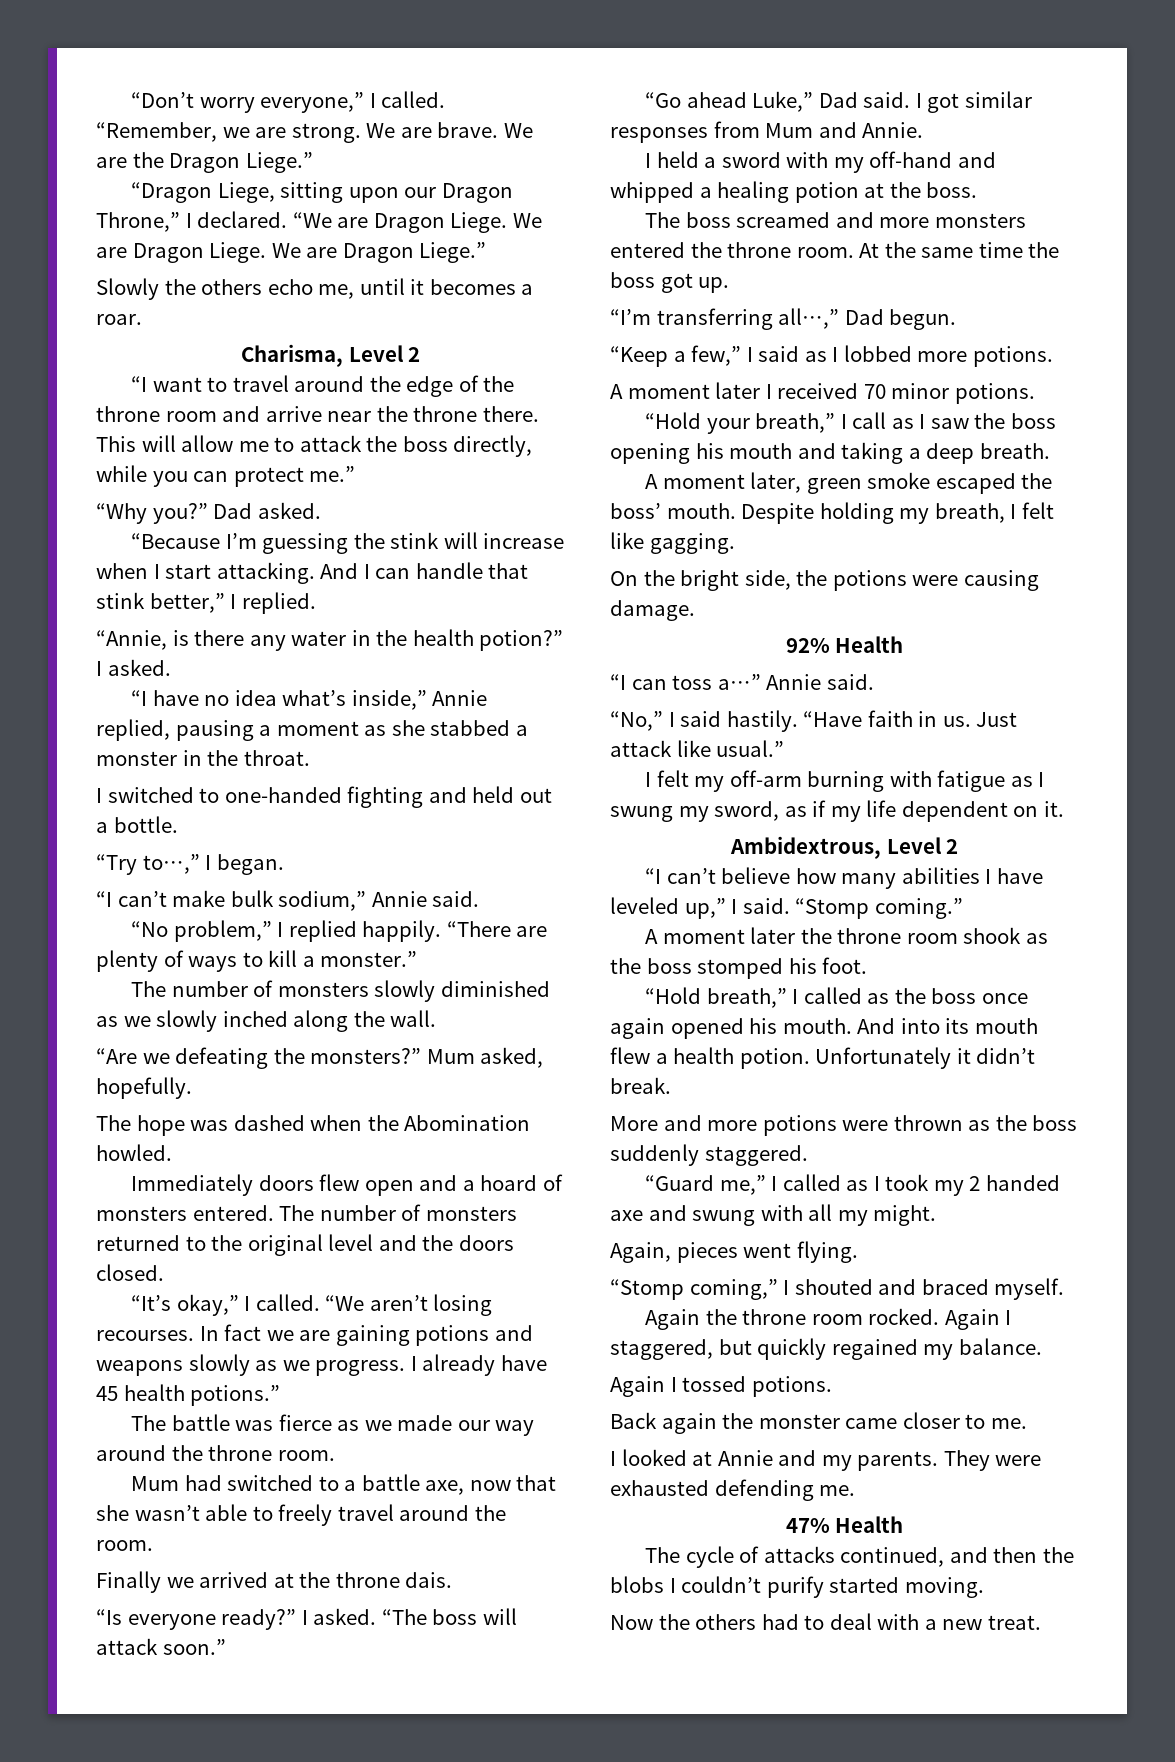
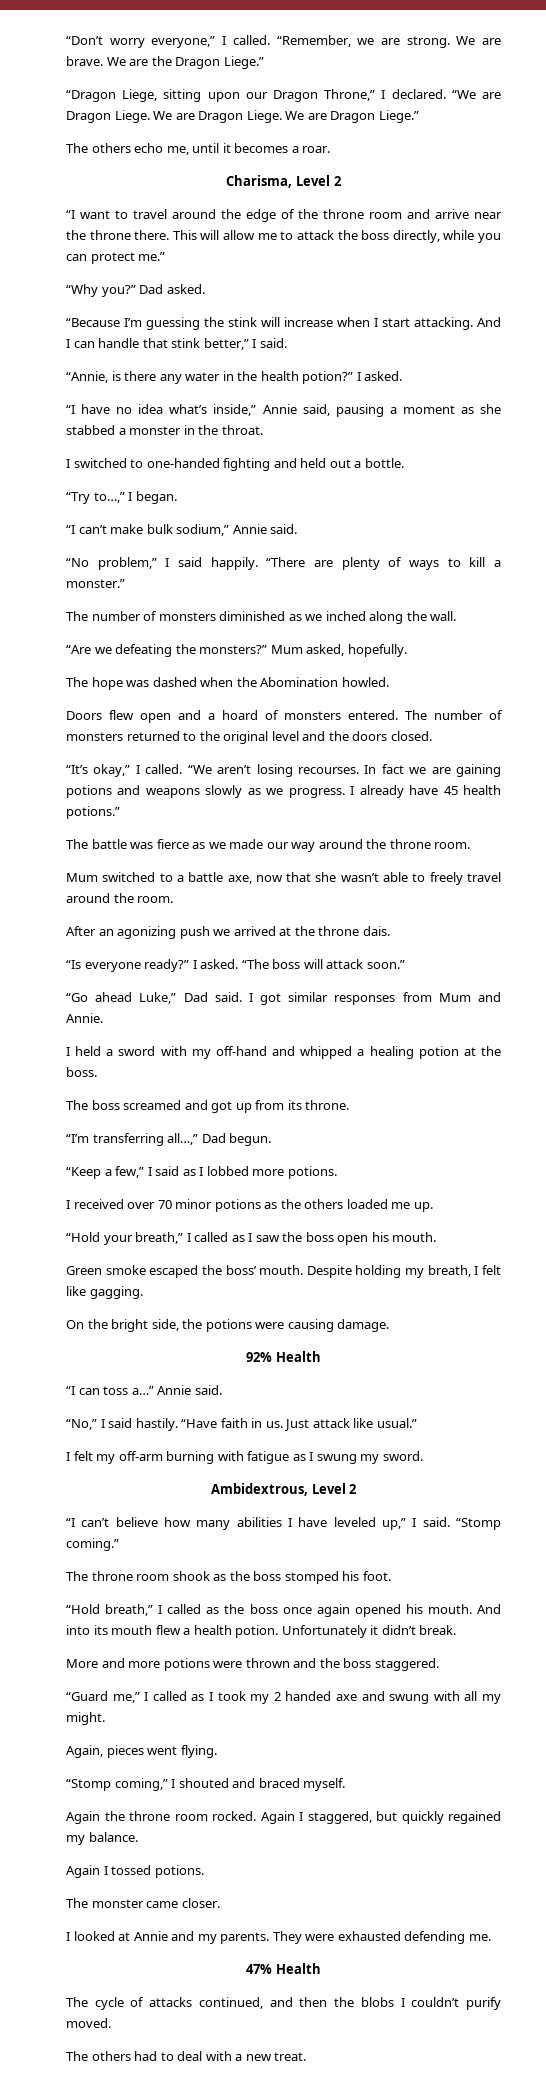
- Slowly the others echo me, until it becomes a roar.
+ The others echo me, until it becomes a roar.
- And I can handle that stink better,” I replied.
+ And I can handle that stink better,” I said.
- “I have no idea what’s inside,” Annie replied, pausing a moment as she stabbed a monster in the throat.
+ “I have no idea what’s inside,” Annie said, pausing a moment as she stabbed a monster in the throat.
- “No problem,” I replied happily.
+ “No problem,” I said happily.
- The number of monsters slowly diminished as we slowly inched along the wall.
+ The number of monsters diminished as we inched along the wall.
- Immediately doors flew open and a hoard of monsters entered.
+ Doors flew open and a hoard of monsters entered.
- Mum had switched to a battle axe, now that she wasn’t able to freely travel around the room.
+ Mum switched to a battle axe, now that she wasn’t able to freely travel around the room.
- Finally we arrived at the throne dais.
+ After an agonizing push we arrived at the throne dais.
- The boss screamed and more monsters entered the throne room. At the same time the boss got up.
+ The boss screamed and got up from its throne.
- A moment later I received 70 minor potions.
+ I received over 70 minor potions as the others loaded me up.
- “Hold your breath,” I call as I saw the boss opening his mouth and taking a deep breath.
- A moment later, green smoke escaped the boss’ mouth.
+ “Hold your breath,” I called as I saw the boss open his mouth.
+ Green smoke escaped the boss’ mouth.
- I felt my off-arm burning with fatigue as I swung my sword, as if my life dependent on it.
+ I felt my off-arm burning with fatigue as I swung my sword.
- A moment later the throne room shook as the boss stomped his foot.
+ The throne room shook as the boss stomped his foot.
- More and more potions were thrown as the boss suddenly staggered.
+ More and more potions were thrown and the boss staggered.
- Back again the monster came closer to me.
+ The monster came closer.
- The cycle of attacks continued, and then the blobs I couldn’t purify started moving.
- Now the others had to deal with a new treat.
+ The cycle of attacks continued, and then the blobs I couldn’t purify moved.
+ The others had to deal with a new treat.

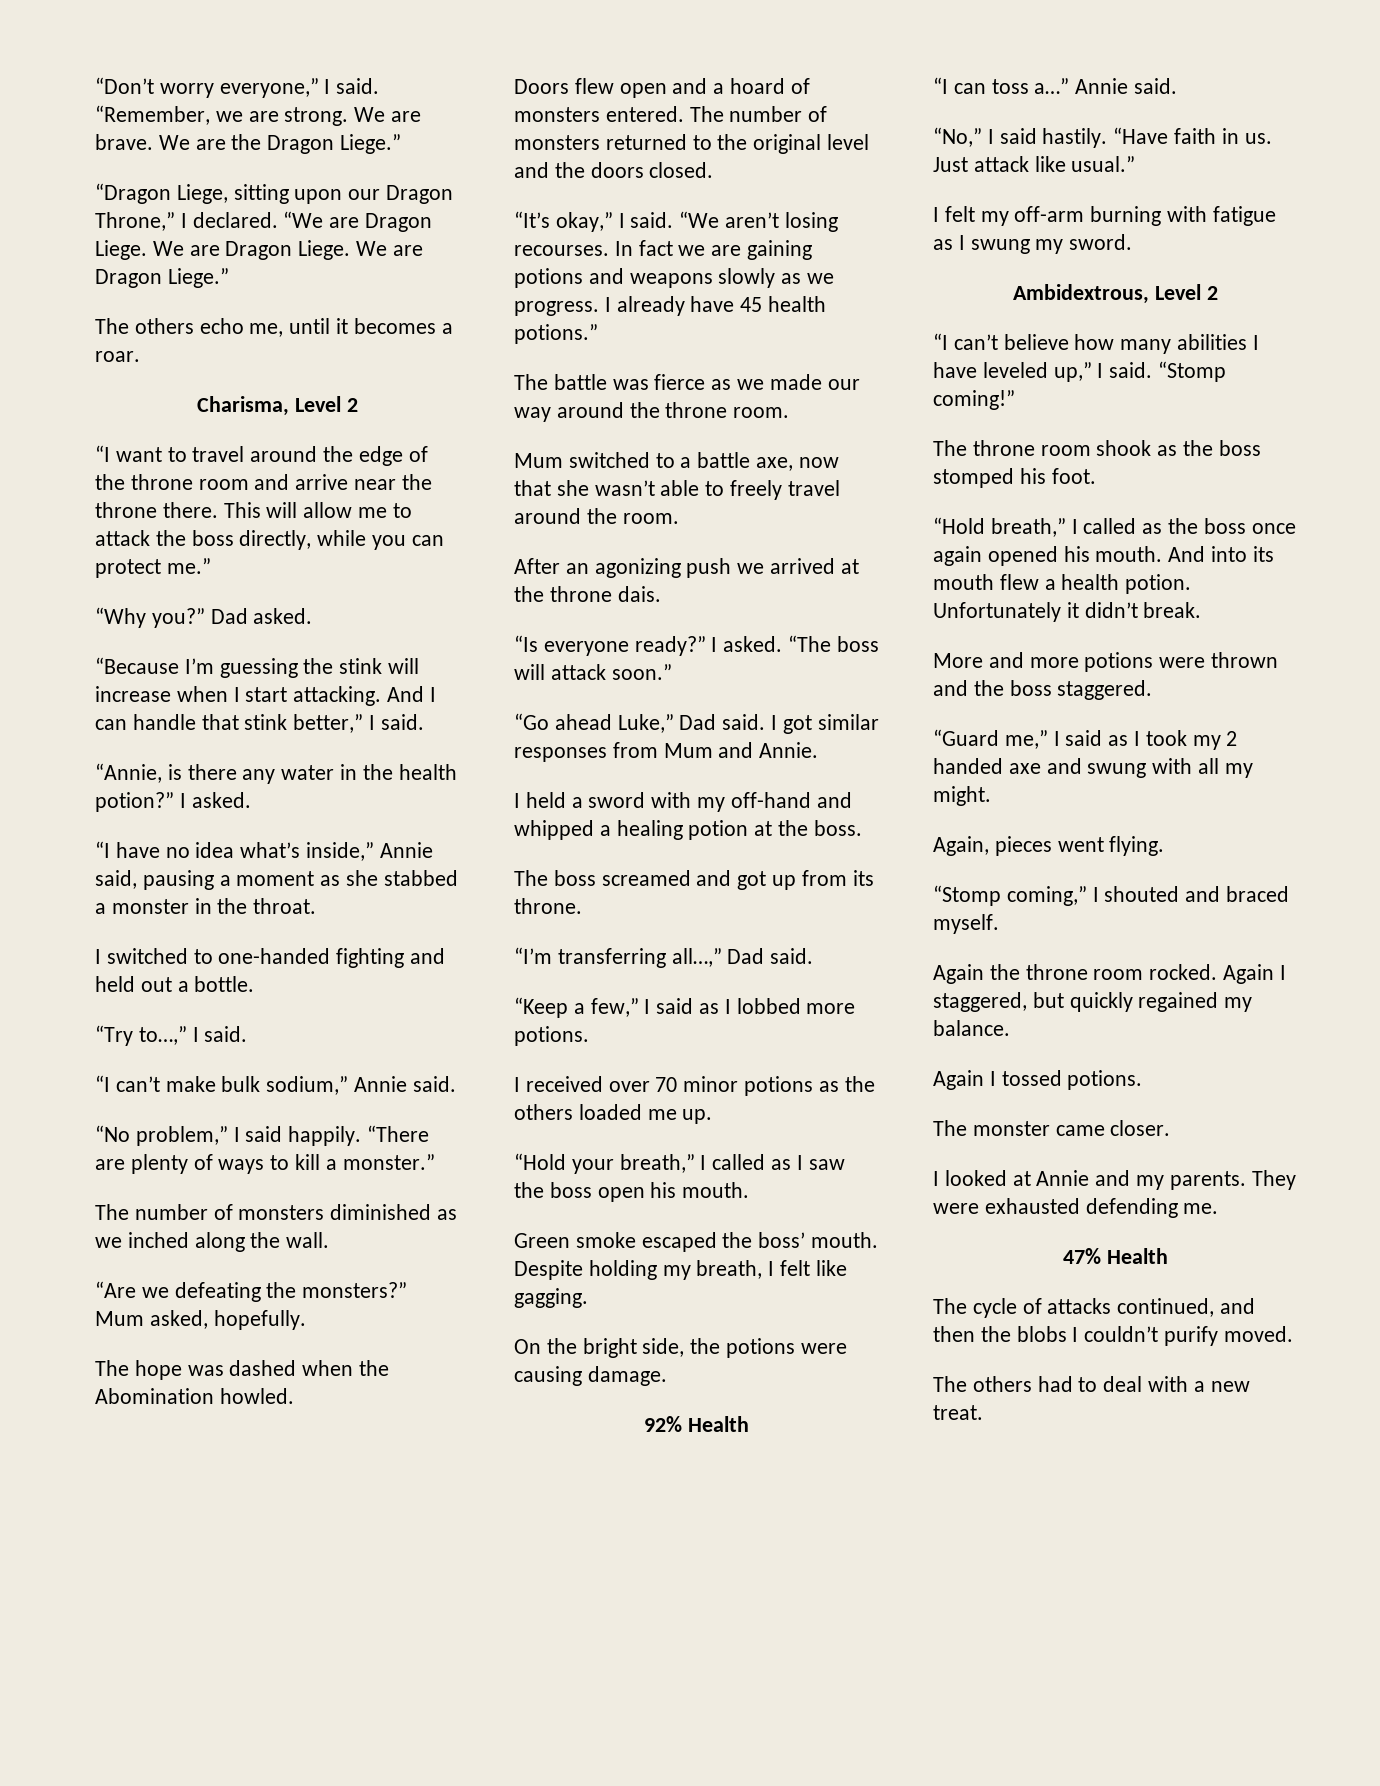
- “Don’t worry everyone,” I called.
+ “Don’t worry everyone,” I said.
- “Try to…,” I began.
+ “Try to…,” I said.
- “It’s okay,” I called.
+ “It’s okay,” I said.
- “I’m transferring all…,” Dad begun.
+ “I’m transferring all…,” Dad said.
- “Stomp coming.”
+ “Stomp coming!”
- “Guard me,” I called as I took my 2 handed axe and swung with all my might.
+ “Guard me,” I said as I took my 2 handed axe and swung with all my might.

